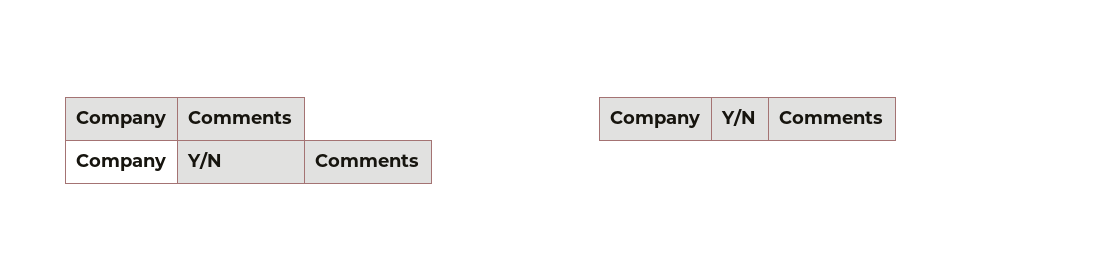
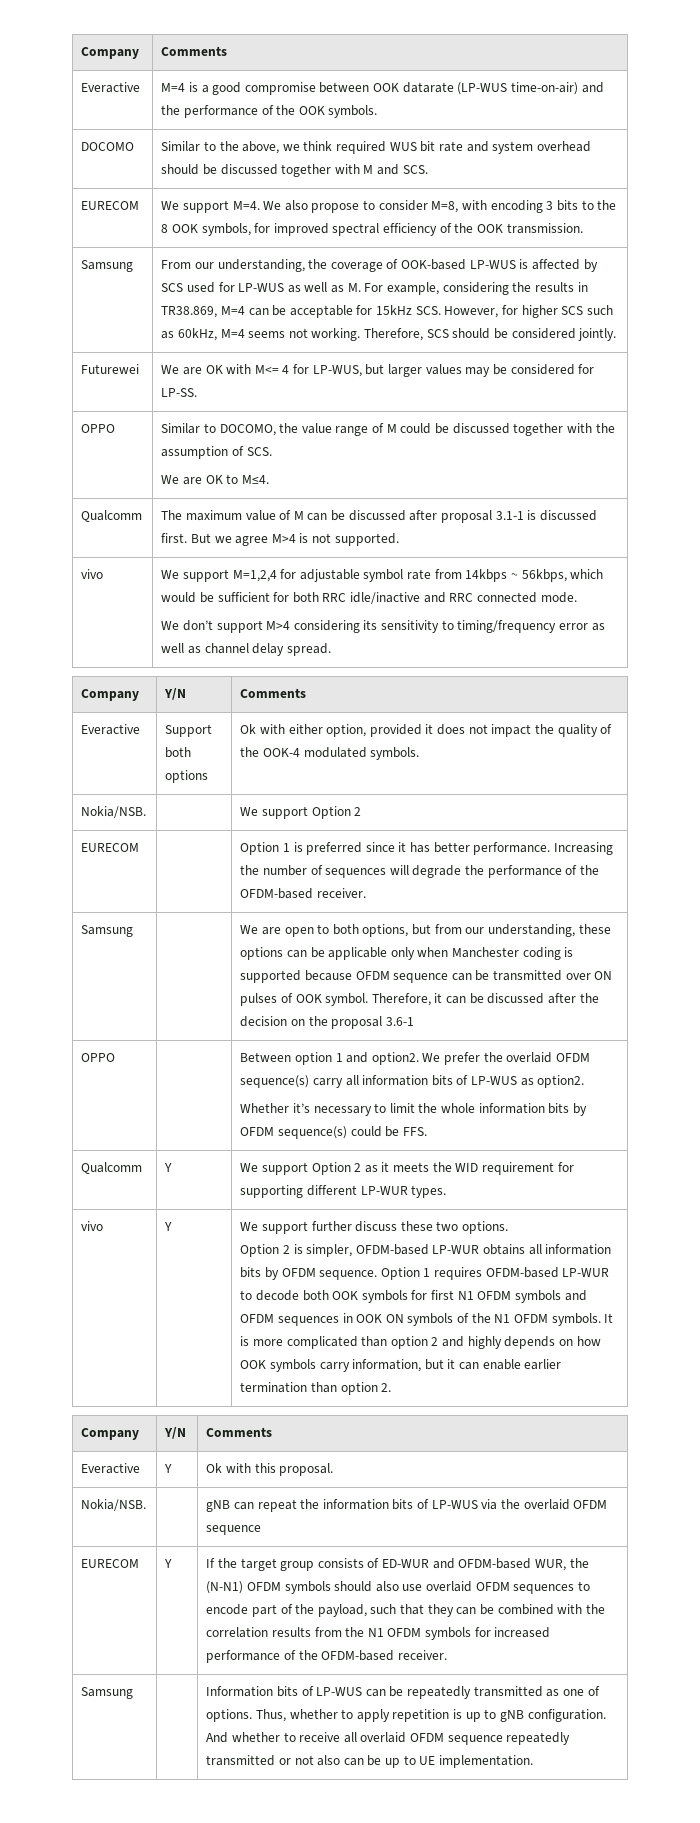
  Company | Comments
+ Everactive | M=4 is a good compromise between OOK datarate (LP-WUS time-on-air) and the performance of the OOK symbols.
+ DOCOMO | Similar to the above, we think required WUS bit rate and system overhead should be discussed together with M and SCS.
+ EURECOM | We support M=4. We also propose to consider M=8, with encoding 3 bits to the 8 OOK symbols, for improved spectral efficiency of the OOK transmission.
+ Samsung | From our understanding, the coverage of OOK-based LP-WUS is affected by SCS used for LP-WUS as well as M. For example, considering the results in TR38.869, M=4 can be acceptable for 15kHz SCS. However, for higher SCS such as 60kHz, M=4 seems not working. Therefore, SCS should be considered jointly.
+ Futurewei | We are OK with M<= 4 for LP-WUS, but larger values may be considered for LP-SS.
+ OPPO | Similar to DOCOMO, the value range of M could be discussed together with the assumption of SCS.
+ We are OK to M≤4.
+ Qualcomm | The maximum value of M can be discussed after proposal 3.1-1 is discussed first. But we agree M>4 is not supported.
+ vivo | We support M=1,2,4 for adjustable symbol rate from 14kbps ~ 56kbps, which would be sufficient for both RRC idle/inactive and RRC connected mode.
+ We don’t support M>4 considering its sensitivity to timing/frequency error as well as channel delay spread.
  Company | Y/N | Comments
+ Everactive | Support both options | Ok with either option, provided it does not impact the quality of the OOK-4 modulated symbols.
+ Nokia/NSB. | | We support Option 2
+ EURECOM | | Option 1 is preferred since it has better performance. Increasing the number of sequences will degrade the performance of the OFDM-based receiver.
+ Samsung | | We are open to both options, but from our understanding, these options can be applicable only when Manchester coding is supported because OFDM sequence can be transmitted over ON pulses of OOK symbol. Therefore, it can be discussed after the decision on the proposal 3.6-1
+ OPPO | | Between option 1 and option2. We prefer the overlaid OFDM sequence(s) carry all information bits of LP-WUS as option2.
+ Whether it’s necessary to limit the whole information bits by OFDM sequence(s) could be FFS.
+ Qualcomm | Y | We support Option 2 as it meets the WID requirement for supporting different LP-WUR types.
+ vivo | Y | We support further discuss these two options.
+ Option 2 is simpler, OFDM-based LP-WUR obtains all information bits by OFDM sequence. Option 1 requires OFDM-based LP-WUR to decode both OOK symbols for first N1 OFDM symbols and OFDM sequences in OOK ON symbols of the N1 OFDM symbols. It is more complicated than option 2 and highly depends on how OOK symbols carry information, but it can enable earlier termination than option 2.
  Company | Y/N | Comments
+ Everactive | Y | Ok with this proposal.
+ Nokia/NSB. | | gNB can repeat the information bits of LP-WUS via the overlaid OFDM sequence
+ EURECOM | Y | If the target group consists of ED-WUR and OFDM-based WUR, the (N-N1) OFDM symbols should also use overlaid OFDM sequences to encode part of the payload, such that they can be combined with the correlation results from the N1 OFDM symbols for increased performance of the OFDM-based receiver.
+ Samsung | | Information bits of LP-WUS can be repeatedly transmitted as one of options. Thus, whether to apply repetition is up to gNB configuration. And whether to receive all overlaid OFDM sequence repeatedly transmitted or not also can be up to UE implementation.

